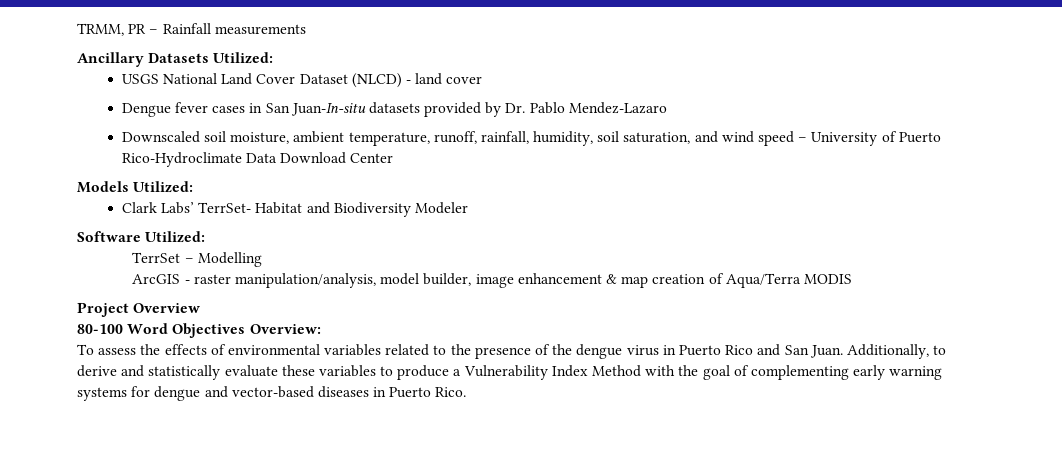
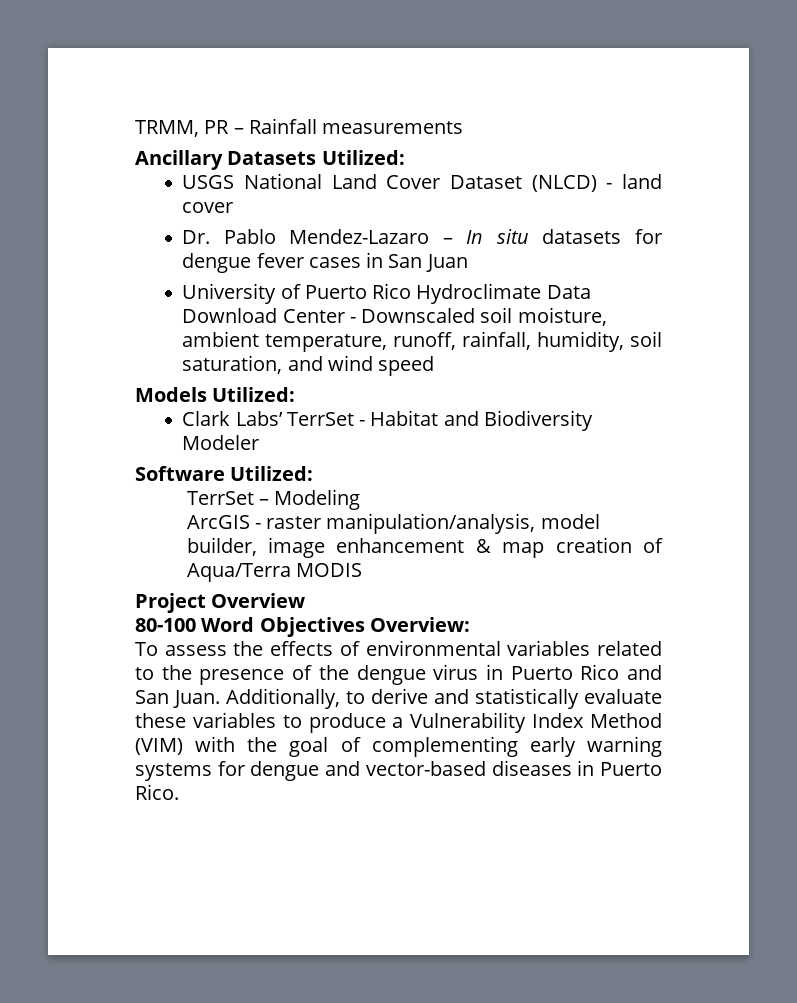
- Dengue fever cases in San Juan-In-situ datasets provided by Dr. Pablo Mendez-Lazaro
- Downscaled soil moisture, ambient temperature, runoff, rainfall, humidity, soil saturation, and wind speed – University of Puerto Rico-Hydroclimate Data Download Center
+ Dr. Pablo Mendez-Lazaro – In situ datasets for dengue fever cases in San Juan
+ University of Puerto Rico Hydroclimate Data Download Center - Downscaled soil moisture, ambient temperature, runoff, rainfall, humidity, soil saturation, and wind speed
- Clark Labs’ TerrSet- Habitat and Biodiversity Modeler
+ Clark Labs’ TerrSet - Habitat and Biodiversity Modeler
- TerrSet – Modelling
+ TerrSet – Modeling
- Additionally, to derive and statistically evaluate these variables to produce a Vulnerability Index Method with the goal of complementing early warning systems for dengue and vector-based diseases in Puerto Rico.
+ Additionally, to derive and statistically evaluate these variables to produce a Vulnerability Index Method (VIM) with the goal of complementing early warning systems for dengue and vector-based diseases in Puerto Rico.

